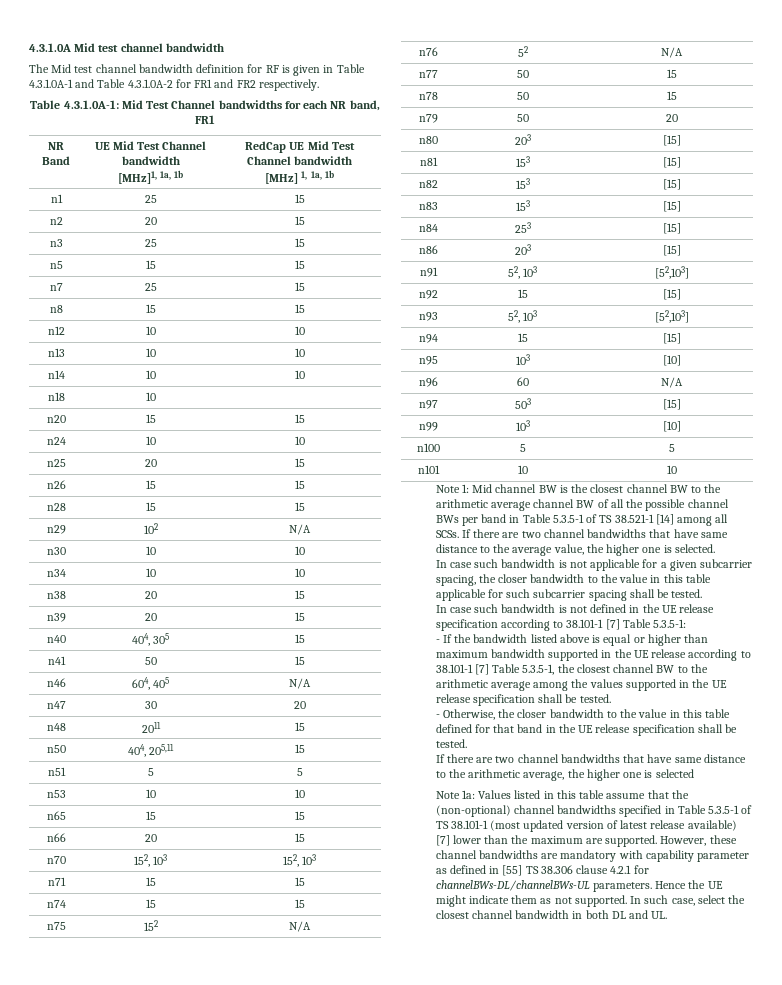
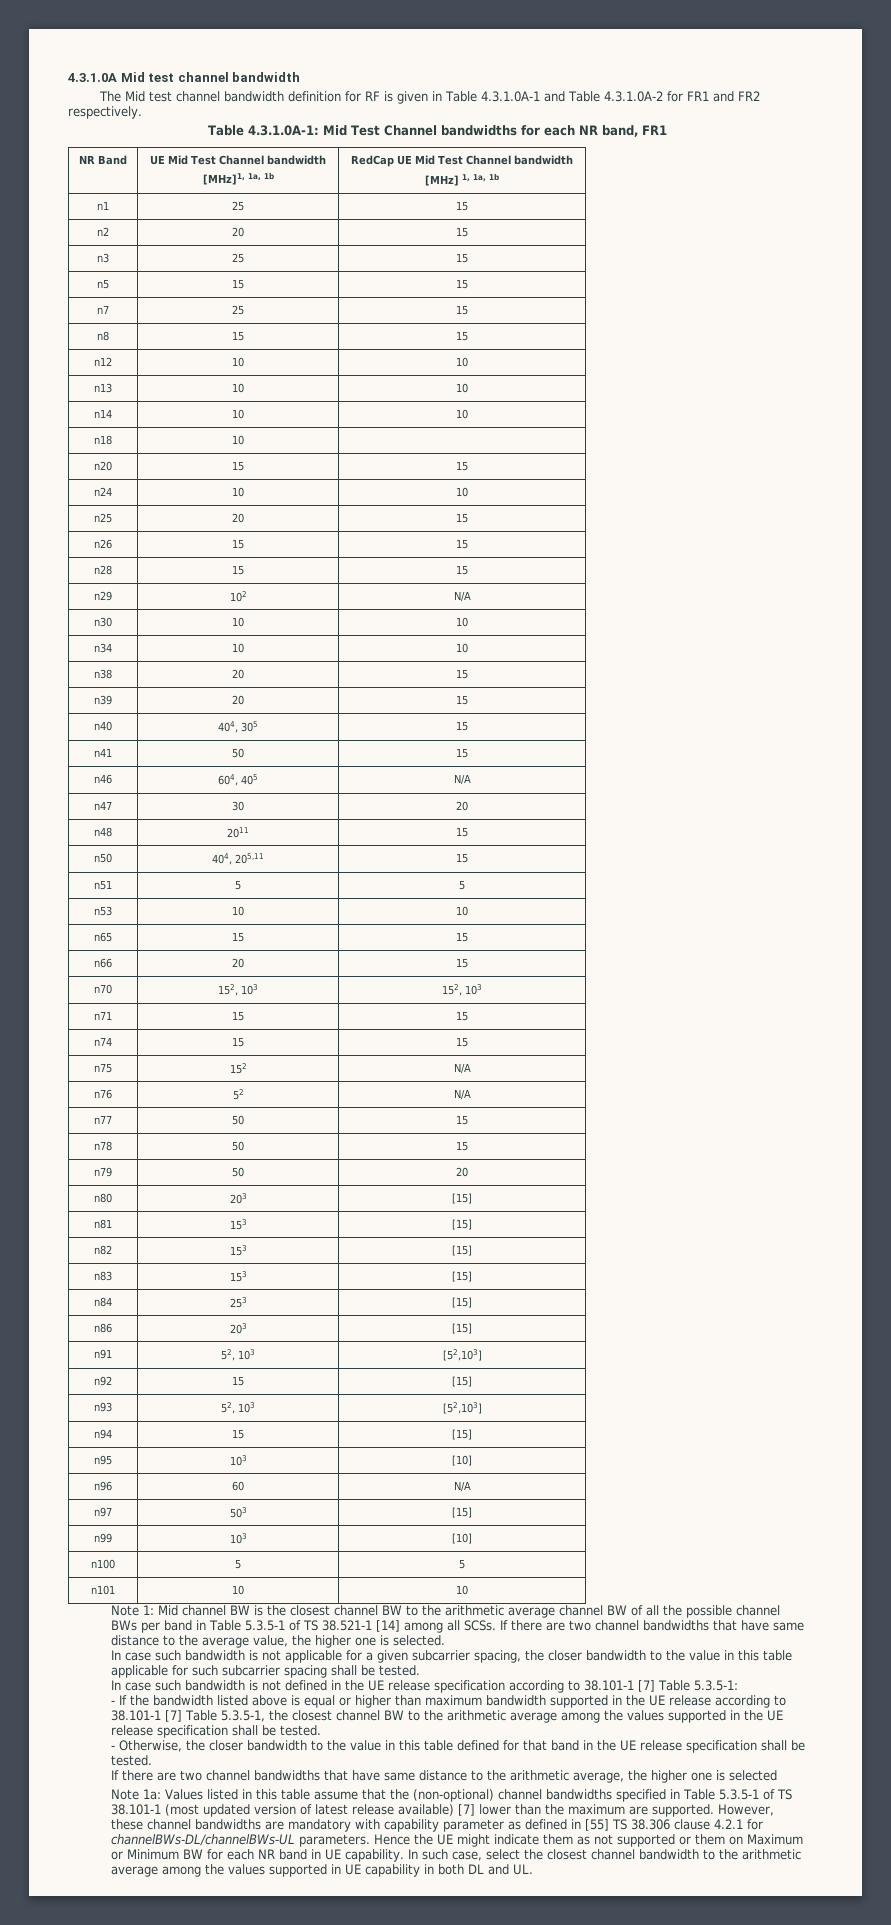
- Hence the UE might indicate them as not supported.
+ Hence the UE might indicate them as not supported or them on Maximum or Minimum BW for each NR band in UE capability.
- In such case, select the closest channel bandwidth in both DL and UL.
+ In such case, select the closest channel bandwidth to the arithmetic average among the values supported in UE capability in both DL and UL.

